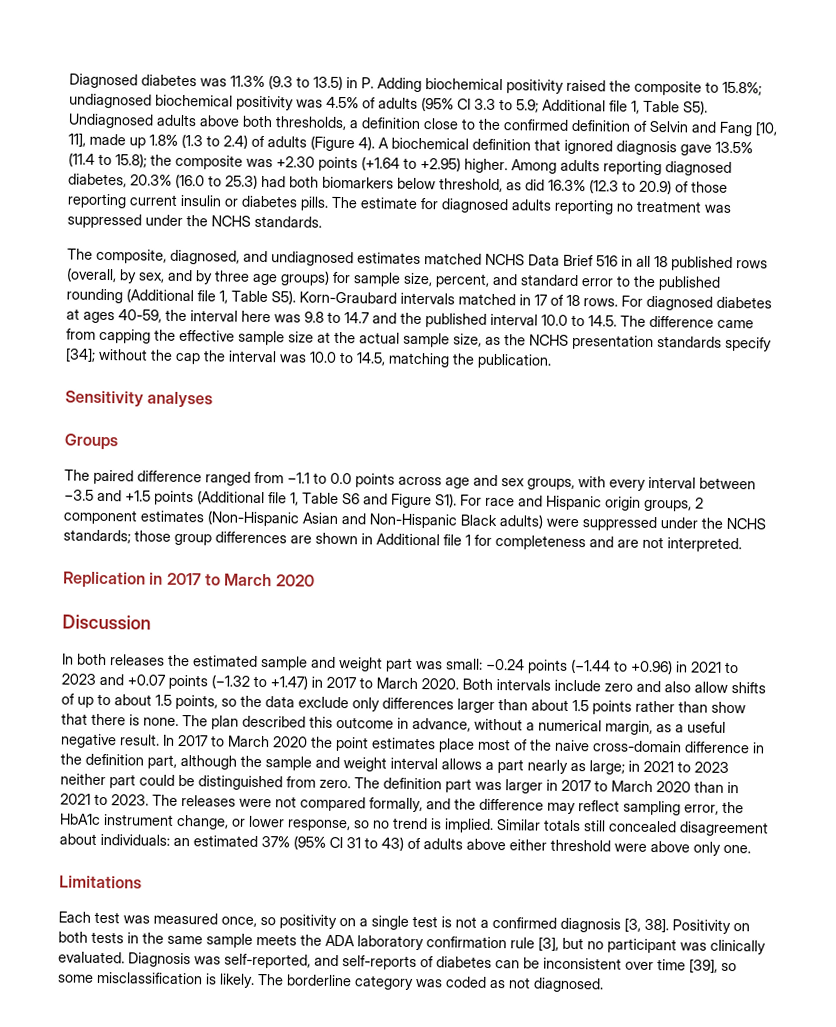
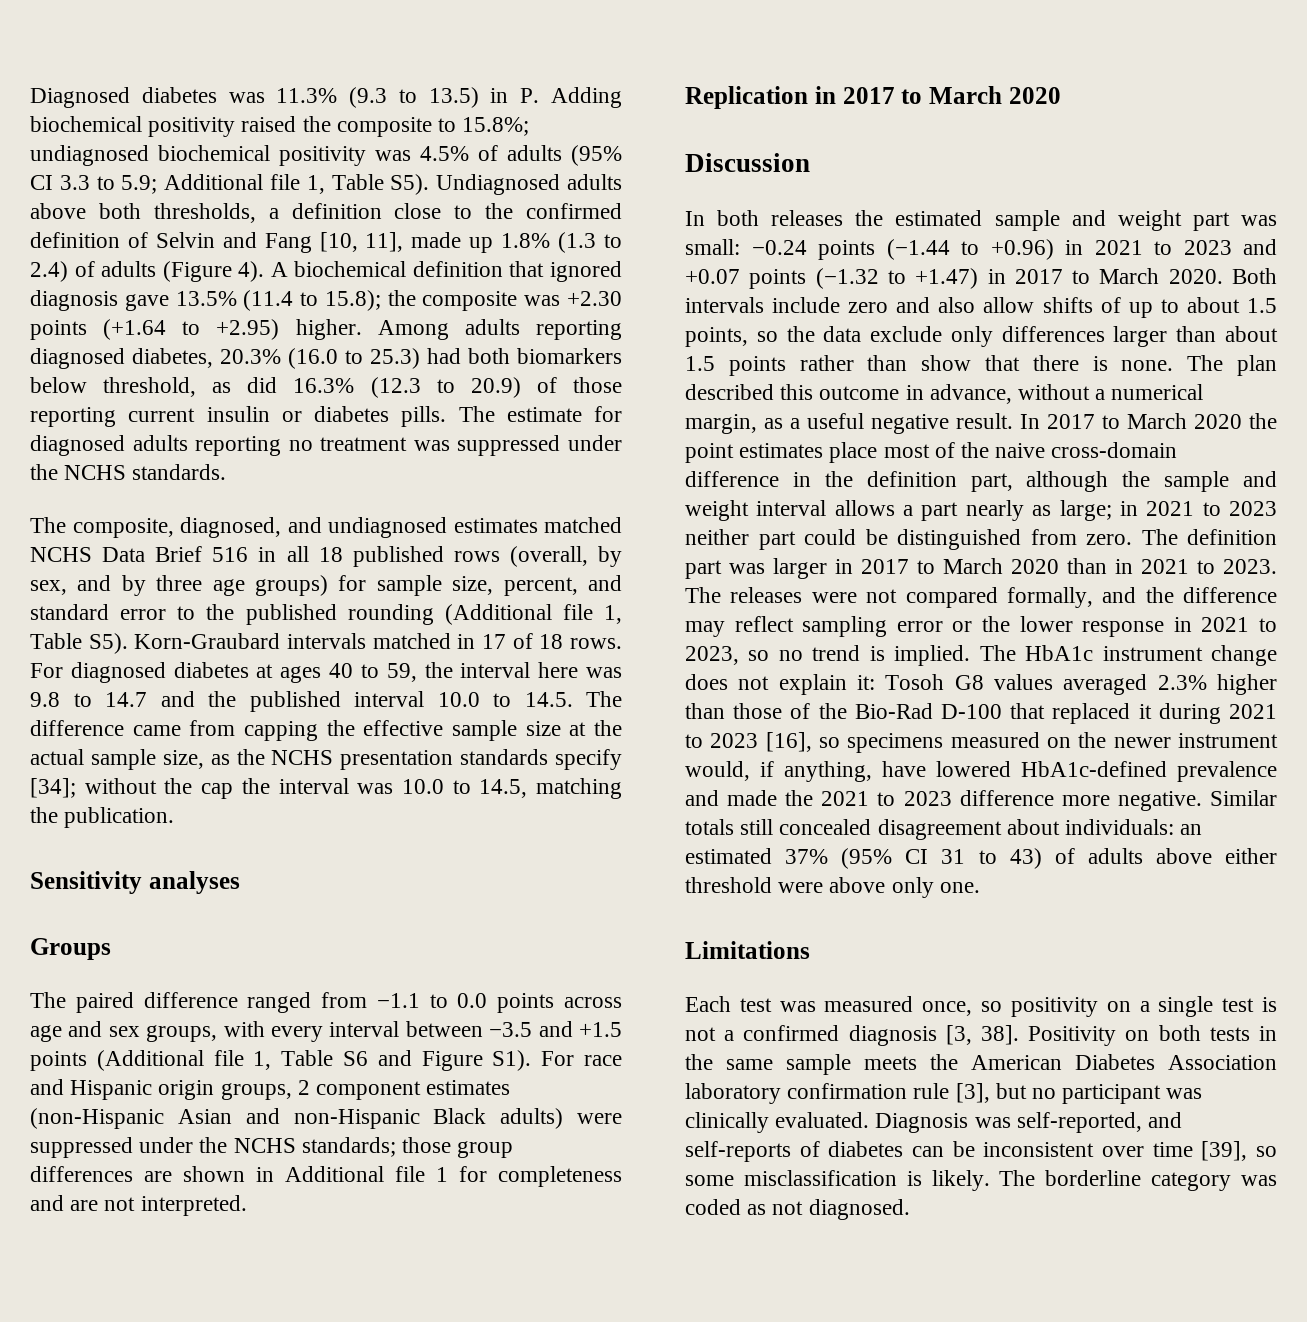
- For diagnosed diabetes at ages 40-59, the interval here was 9.8 to 14.7 and the published interval 10.0 to 14.5. The difference came from capping the effective sample size at the actual sample size, as the NCHS presentation standards specify [34]; without the cap the interval was 10.0 to 14.5, matching the publication.
+ For diagnosed diabetes at ages 40 to 59, the interval here was 9.8 to 14.7 and the published interval 10.0 to 14.5. The difference came from capping the effective sample size at the actual sample size, as the NCHS presentation standards specify [34]; without the cap the interval was 10.0 to 14.5, matching the publication.
- The paired difference ranged from −1.1 to 0.0 points across age and sex groups, with every interval between −3.5 and +1.5 points (Additional file 1, Table S6 and Figure S1). For race and Hispanic origin groups, 2 component estimates (Non-Hispanic Asian and Non-Hispanic Black adults) were suppressed under the NCHS standards;
+ The paired difference ranged from −1.1 to 0.0 points across age and sex groups, with every interval between −3.5 and +1.5 points (Additional file 1, Table S6 and Figure S1). For race and Hispanic origin groups, 2 component estimates (non-Hispanic Asian and non-Hispanic Black adults) were suppressed under the NCHS standards;
- The releases were not compared formally, and the difference may reflect sampling error, the HbA1c instrument change, or lower response, so no trend is implied.
+ The releases were not compared formally, and the difference may reflect sampling error or the lower response in 2021 to 2023, so no trend is implied.
+ The HbA1c instrument change does not explain it: Tosoh G8 values averaged 2.3% higher than those of the Bio-Rad D-100 that replaced it during 2021 to 2023 [16], so specimens measured on the newer instrument would, if anything, have lowered HbA1c-defined prevalence and made the 2021 to 2023 difference more negative.
- Positivity on both tests in the same sample meets the ADA laboratory confirmation rule [3], but no participant was clinically evaluated.
+ Positivity on both tests in the same sample meets the American Diabetes Association laboratory confirmation rule [3], but no participant was clinically evaluated.

